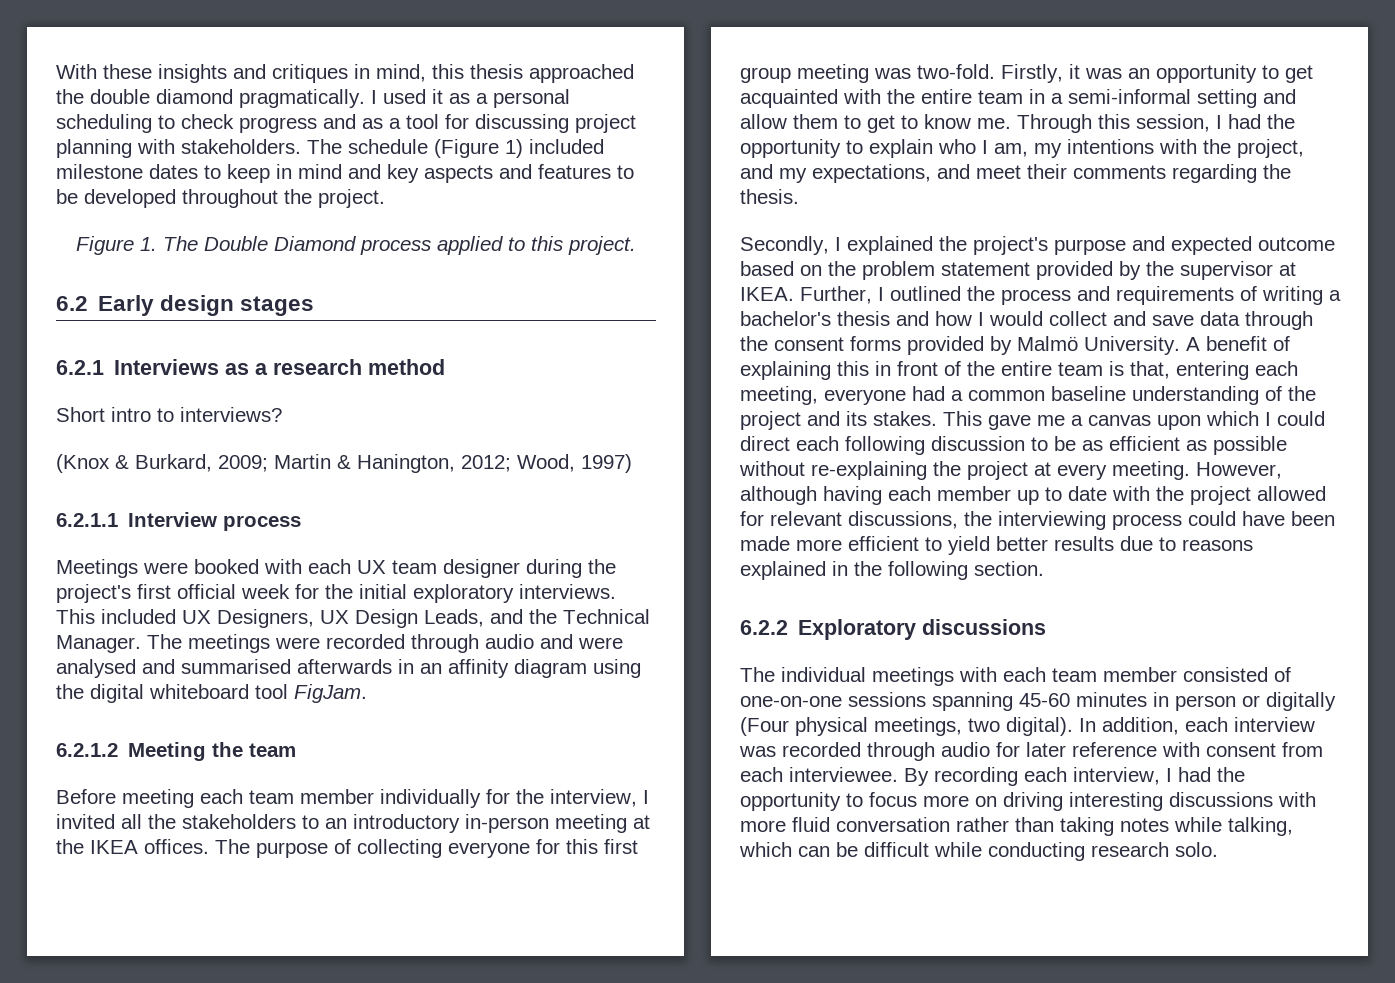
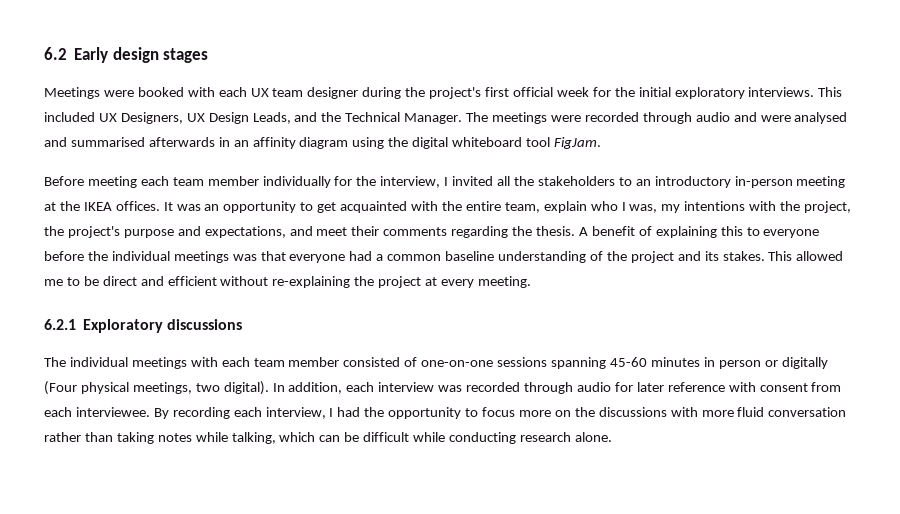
- With these insights and critiques in mind, this thesis approached the double diamond pragmatically. I used it as a personal scheduling to check progress and as a tool for discussing project planning with stakeholders. The schedule (Figure 1) included milestone dates to keep in mind and key aspects and features to be developed throughout the project.
- Figure 1. The Double Diamond process applied to this project.
  6.2 Early design stages
- 6.2.1 Interviews as a research method
- Short intro to interviews?
- (Knox & Burkard, 2009; Martin & Hanington, 2012; Wood, 1997)
- 6.2.1.1 Interview process
- 6.2.1.2 Meeting the team
- The purpose of collecting everyone for this first group meeting was two-fold. Firstly, it was an opportunity to get acquainted with the entire team in a semi-informal setting and allow them to get to know me. Through this session, I had the opportunity to explain who I am, my intentions with the project, and my expectations, and meet their comments regarding the thesis.
- Secondly, I explained the project's purpose and expected outcome based on the problem statement provided by the supervisor at IKEA. Further, I outlined the process and requirements of writing a bachelor's thesis and how I would collect and save data through the consent forms provided by Malmö University.
+ It was an opportunity to get acquainted with the entire team, explain who I was, my intentions with the project, the project's purpose and expectations, and meet their comments regarding the thesis.
- A benefit of explaining this in front of the entire team is that, entering each meeting, everyone had a common baseline understanding of the project and its stakes.
+ A benefit of explaining this to everyone before the individual meetings was that everyone had a common baseline understanding of the project and its stakes.
- This gave me a canvas upon which I could direct each following discussion to be as efficient as possible without re-explaining the project at every meeting. However, although having each member up to date with the project allowed for relevant discussions, the interviewing process could have been made more efficient to yield better results due to reasons explained in the following section.
- 6.2.2 Exploratory discussions
+ This allowed me to be direct and efficient without re-explaining the project at every meeting.
+ 6.2.1 Exploratory discussions
- By recording each interview, I had the opportunity to focus more on driving interesting discussions with more fluid conversation rather than taking notes while talking, which can be difficult while conducting research solo.
+ By recording each interview, I had the opportunity to focus more on the discussions with more fluid conversation rather than taking notes while talking, which can be difficult while conducting research alone.

